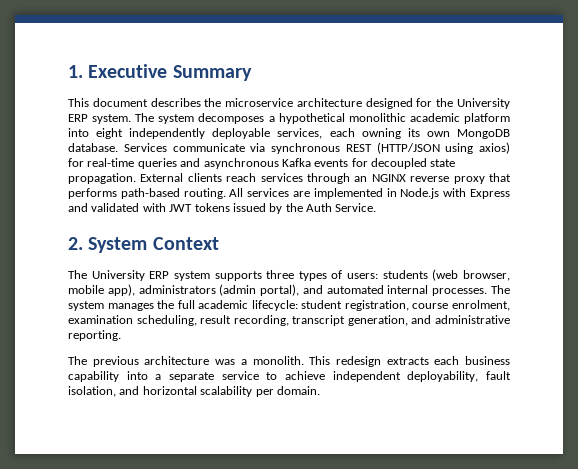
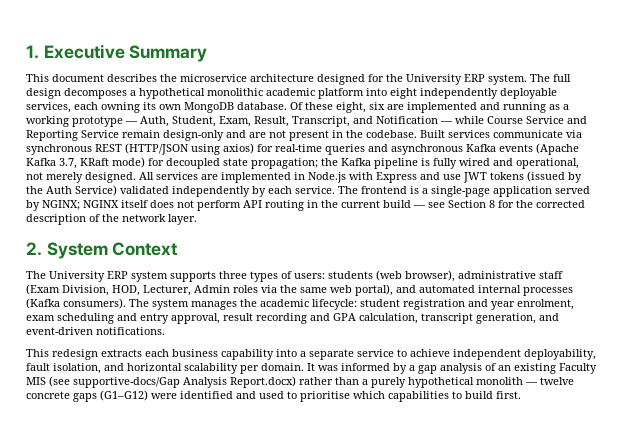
- The system decomposes a hypothetical monolithic academic platform into eight independently deployable services, each owning its own MongoDB database.
+ The full design decomposes a hypothetical monolithic academic platform into eight independently deployable services, each owning its own MongoDB database.
- Services communicate via synchronous REST (HTTP/JSON using axios) for real-time queries and asynchronous Kafka events for decoupled state propagation. External clients reach services through an NGINX reverse proxy that performs path-based routing.
+ Of these eight, six are implemented and running as a working prototype — Auth, Student, Exam, Result, Transcript, and Notification — while Course Service and Reporting Service remain design-only and are not present in the codebase. Built services communicate via synchronous REST (HTTP/JSON using axios) for real-time queries and asynchronous Kafka events (Apache Kafka 3.7, KRaft mode) for decoupled state propagation; the Kafka pipeline is fully wired and operational, not merely designed.
- All services are implemented in Node.js with Express and validated with JWT tokens issued by the Auth Service.
+ All services are implemented in Node.js with Express and use JWT tokens (issued by the Auth Service) validated independently by each service. The frontend is a single-page application served by NGINX; NGINX itself does not perform API routing in the current build — see Section 8 for the corrected description of the network layer.
- The University ERP system supports three types of users: students (web browser, mobile app), administrators (admin portal), and automated internal processes.
+ The University ERP system supports three types of users: students (web browser), administrative staff (Exam Division, HOD, Lecturer, Admin roles via the same web portal), and automated internal processes (Kafka consumers).
- The system manages the full academic lifecycle: student registration, course enrolment, examination scheduling, result recording, transcript generation, and administrative reporting.
- The previous architecture was a monolith. This redesign extracts each business capability into a separate service to achieve independent deployability, fault isolation, and horizontal scalability per domain.
+ The system manages the academic lifecycle: student registration and year enrolment, exam scheduling and entry approval, result recording and GPA calculation, transcript generation, and event-driven notifications.
+ This redesign extracts each business capability into a separate service to achieve independent deployability, fault isolation, and horizontal scalability per domain.
+ It was informed by a gap analysis of an existing Faculty MIS (see supportive-docs/Gap Analysis Report.docx) rather than a purely hypothetical monolith — twelve concrete gaps (G1–G12) were identified and used to prioritise which capabilities to build first.

